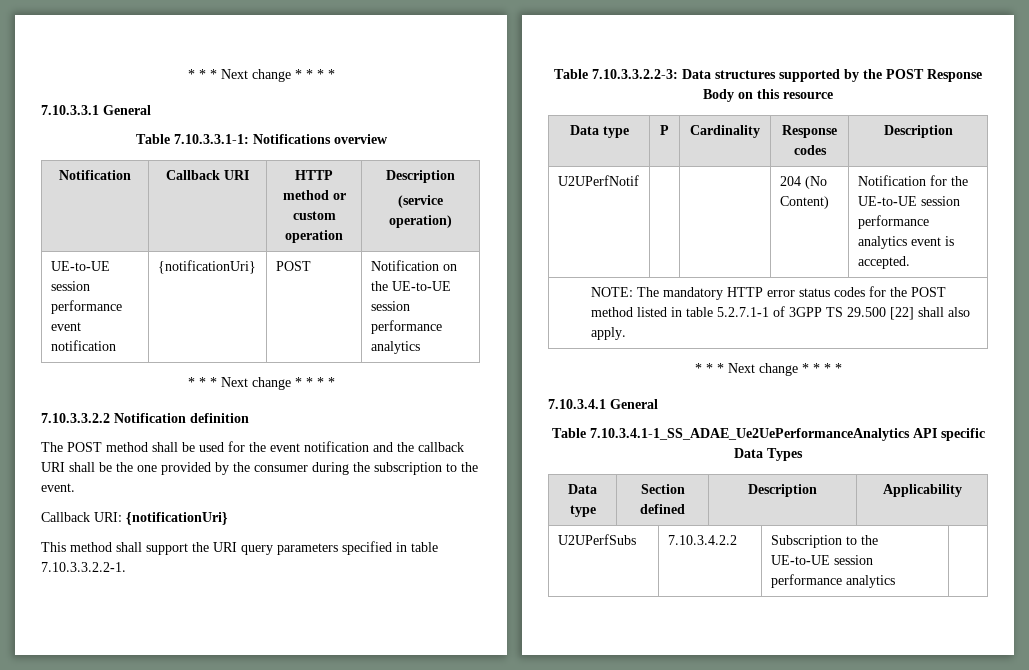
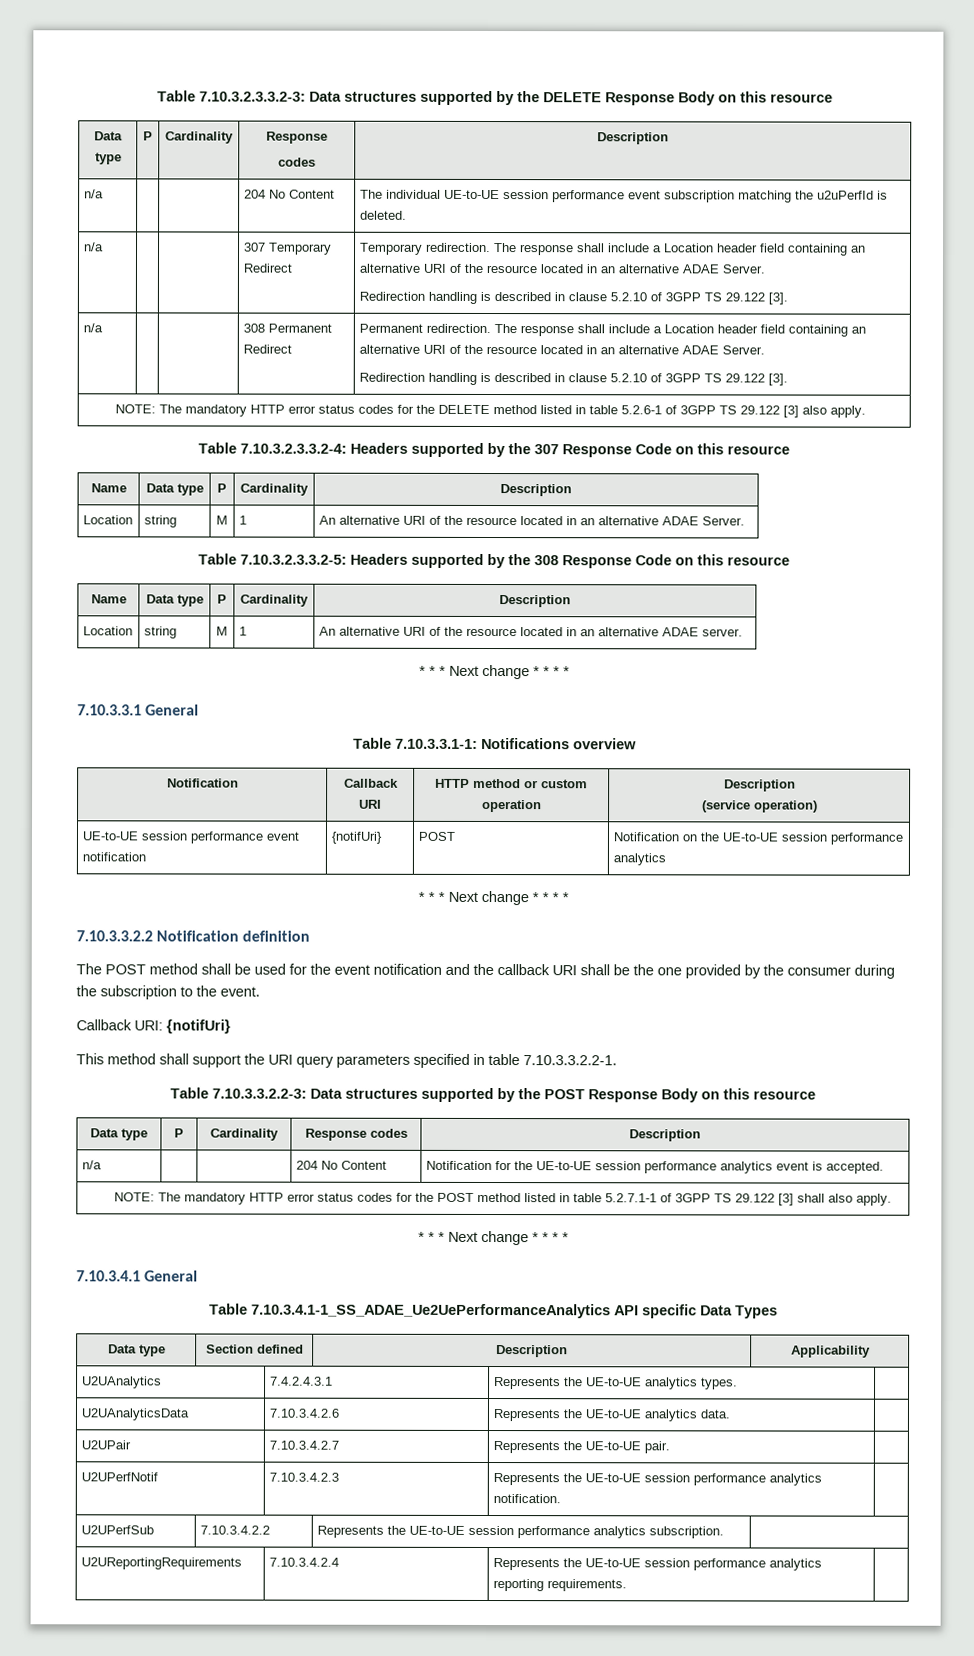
+ Table 7.10.3.2.3.3.2-3: Data structures supported by the DELETE Response Body on this resource
+ Data type | P | Cardinality | Response
+ codes | Description
+ n/a | | | 204 No Content | The individual UE-to-UE session performance event subscription matching the u2uPerfId is deleted.
+ n/a | | | 307 Temporary Redirect | Temporary redirection. The response shall include a Location header field containing an alternative URI of the resource located in an alternative ADAE Server.
+ Redirection handling is described in clause 5.2.10 of 3GPP TS 29.122 [3].
+ n/a | | | 308 Permanent Redirect | Permanent redirection. The response shall include a Location header field containing an alternative URI of the resource located in an alternative ADAE Server.
+ Redirection handling is described in clause 5.2.10 of 3GPP TS 29.122 [3].
+ NOTE: The mandatory HTTP error status codes for the DELETE method listed in table 5.2.6-1 of 3GPP TS 29.122 [3] also apply.
+ Table 7.10.3.2.3.3.2-4: Headers supported by the 307 Response Code on this resource
+ Name | Data type | P | Cardinality | Description
+ Location | string | M | 1 | An alternative URI of the resource located in an alternative ADAE Server.
+ Table 7.10.3.2.3.3.2-5: Headers supported by the 308 Response Code on this resource
+ Name | Data type | P | Cardinality | Description
+ Location | string | M | 1 | An alternative URI of the resource located in an alternative ADAE server.
- UE-to-UE session performance event notification | {notificationUri} | POST | Notification on the UE-to-UE session performance analytics
+ UE-to-UE session performance event notification | {notifUri} | POST | Notification on the UE-to-UE session performance analytics
- Callback URI: {notificationUri}
+ Callback URI: {notifUri}
- U2UPerfNotif | | | 204 (No Content) | Notification for the UE-to-UE session performance analytics event is accepted.
+ n/a | | | 204 No Content | Notification for the UE-to-UE session performance analytics event is accepted.
- NOTE: The mandatory HTTP error status codes for the POST method listed in table 5.2.7.1-1 of 3GPP TS 29.500 [22] shall also apply.
+ NOTE: The mandatory HTTP error status codes for the POST method listed in table 5.2.7.1-1 of 3GPP TS 29.122 [3] shall also apply.
- U2UPerfSubs | 7.10.3.4.2.2 | Subscription to the UE-to-UE session performance analytics |
+ U2UAnalytics | 7.4.2.4.3.1 | Represents the UE-to-UE analytics types. |
+ U2UAnalyticsData | 7.10.3.4.2.6 | Represents the UE-to-UE analytics data. |
+ U2UPair | 7.10.3.4.2.7 | Represents the UE-to-UE pair. |
+ U2UPerfNotif | 7.10.3.4.2.3 | Represents the UE-to-UE session performance analytics notification. |
+ U2UPerfSub | 7.10.3.4.2.2 | Represents the UE-to-UE session performance analytics subscription. |
+ U2UReportingRequirements | 7.10.3.4.2.4 | Represents the UE-to-UE session performance analytics reporting requirements. |

